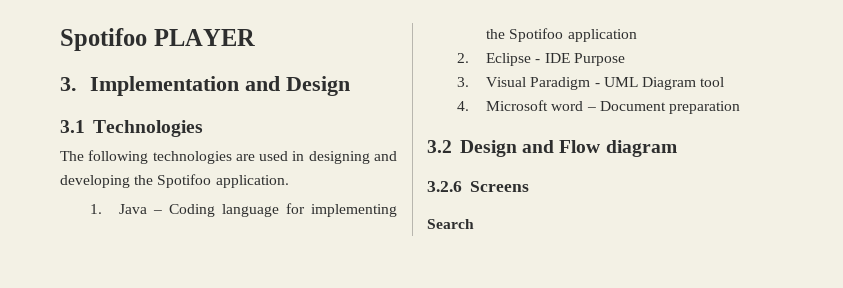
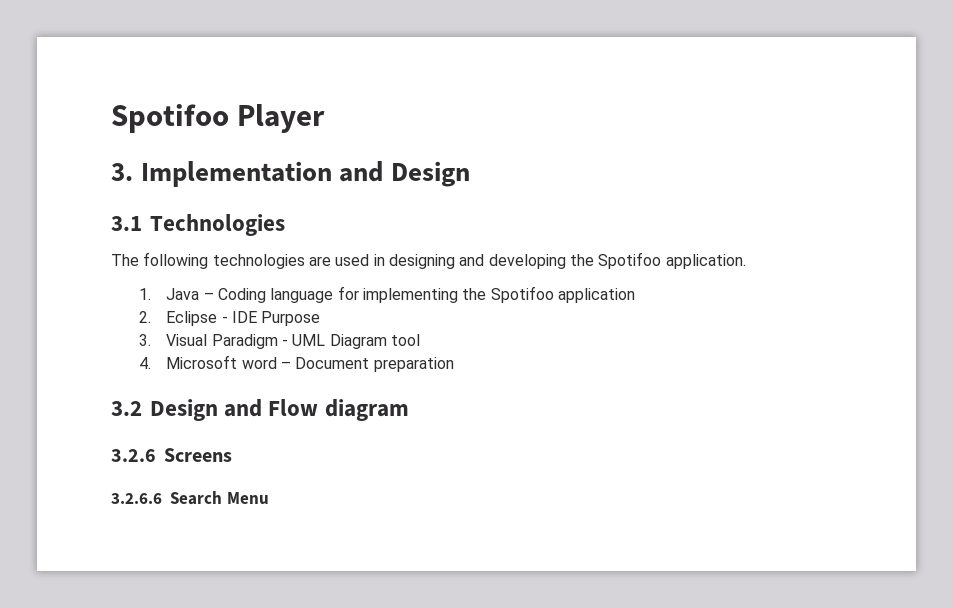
- Spotifoo PLAYER
+ Spotifoo Player
- Search
+ 3.2.6.6 Search Menu

